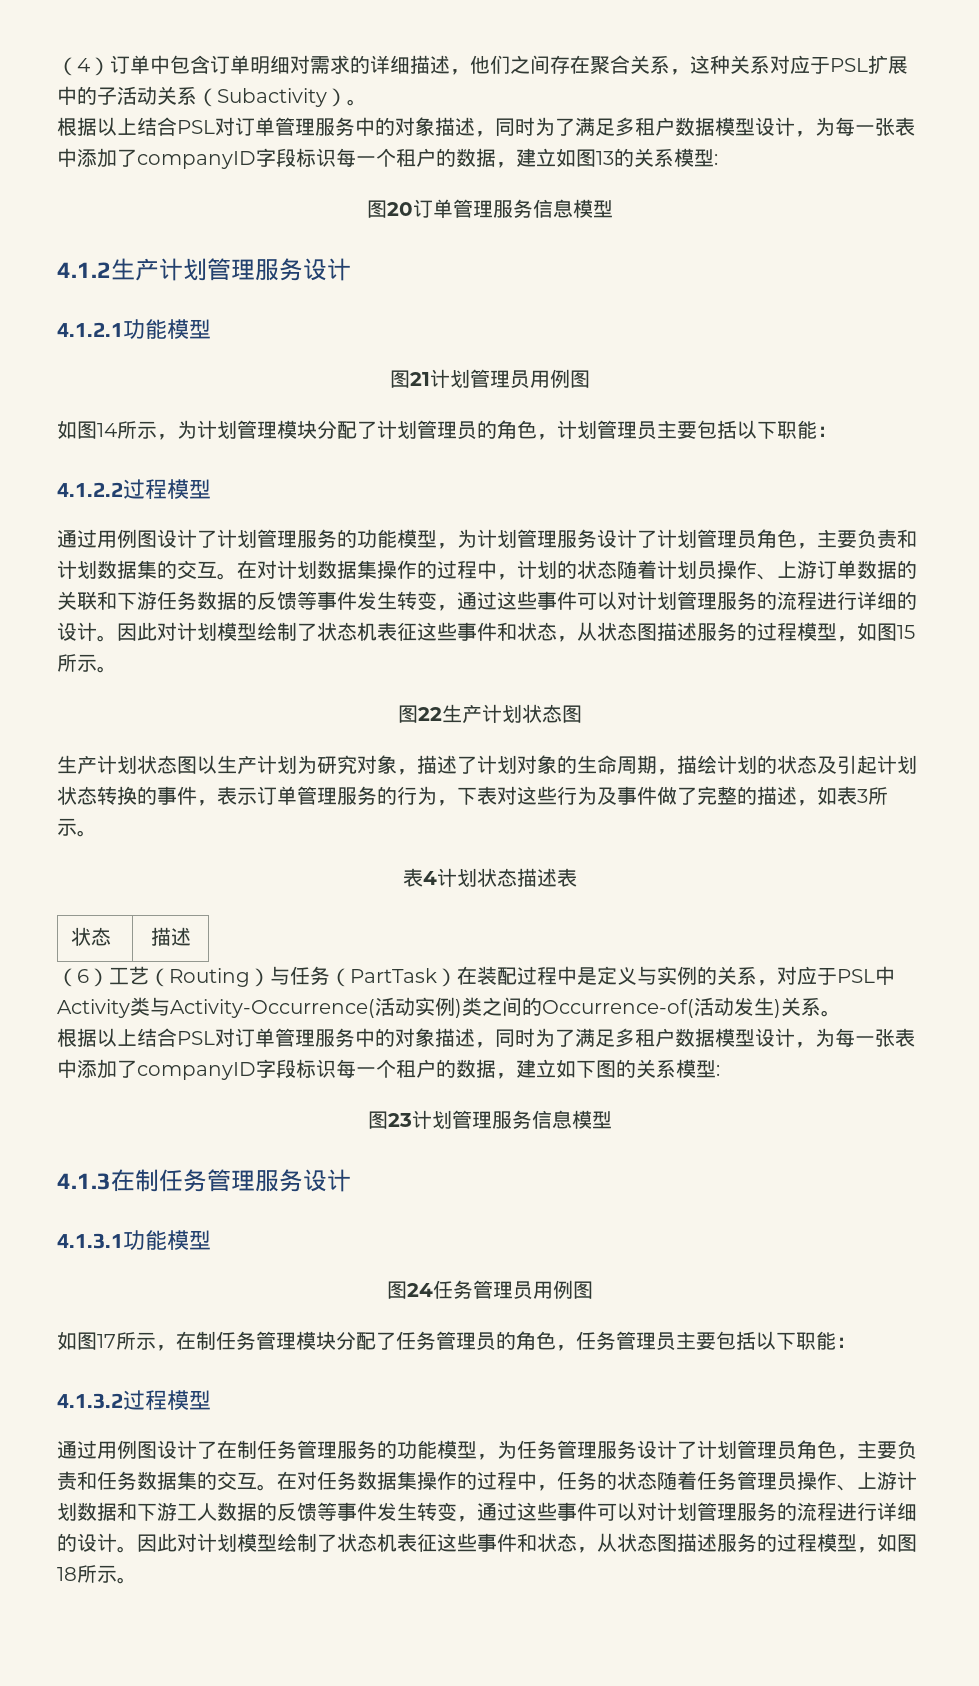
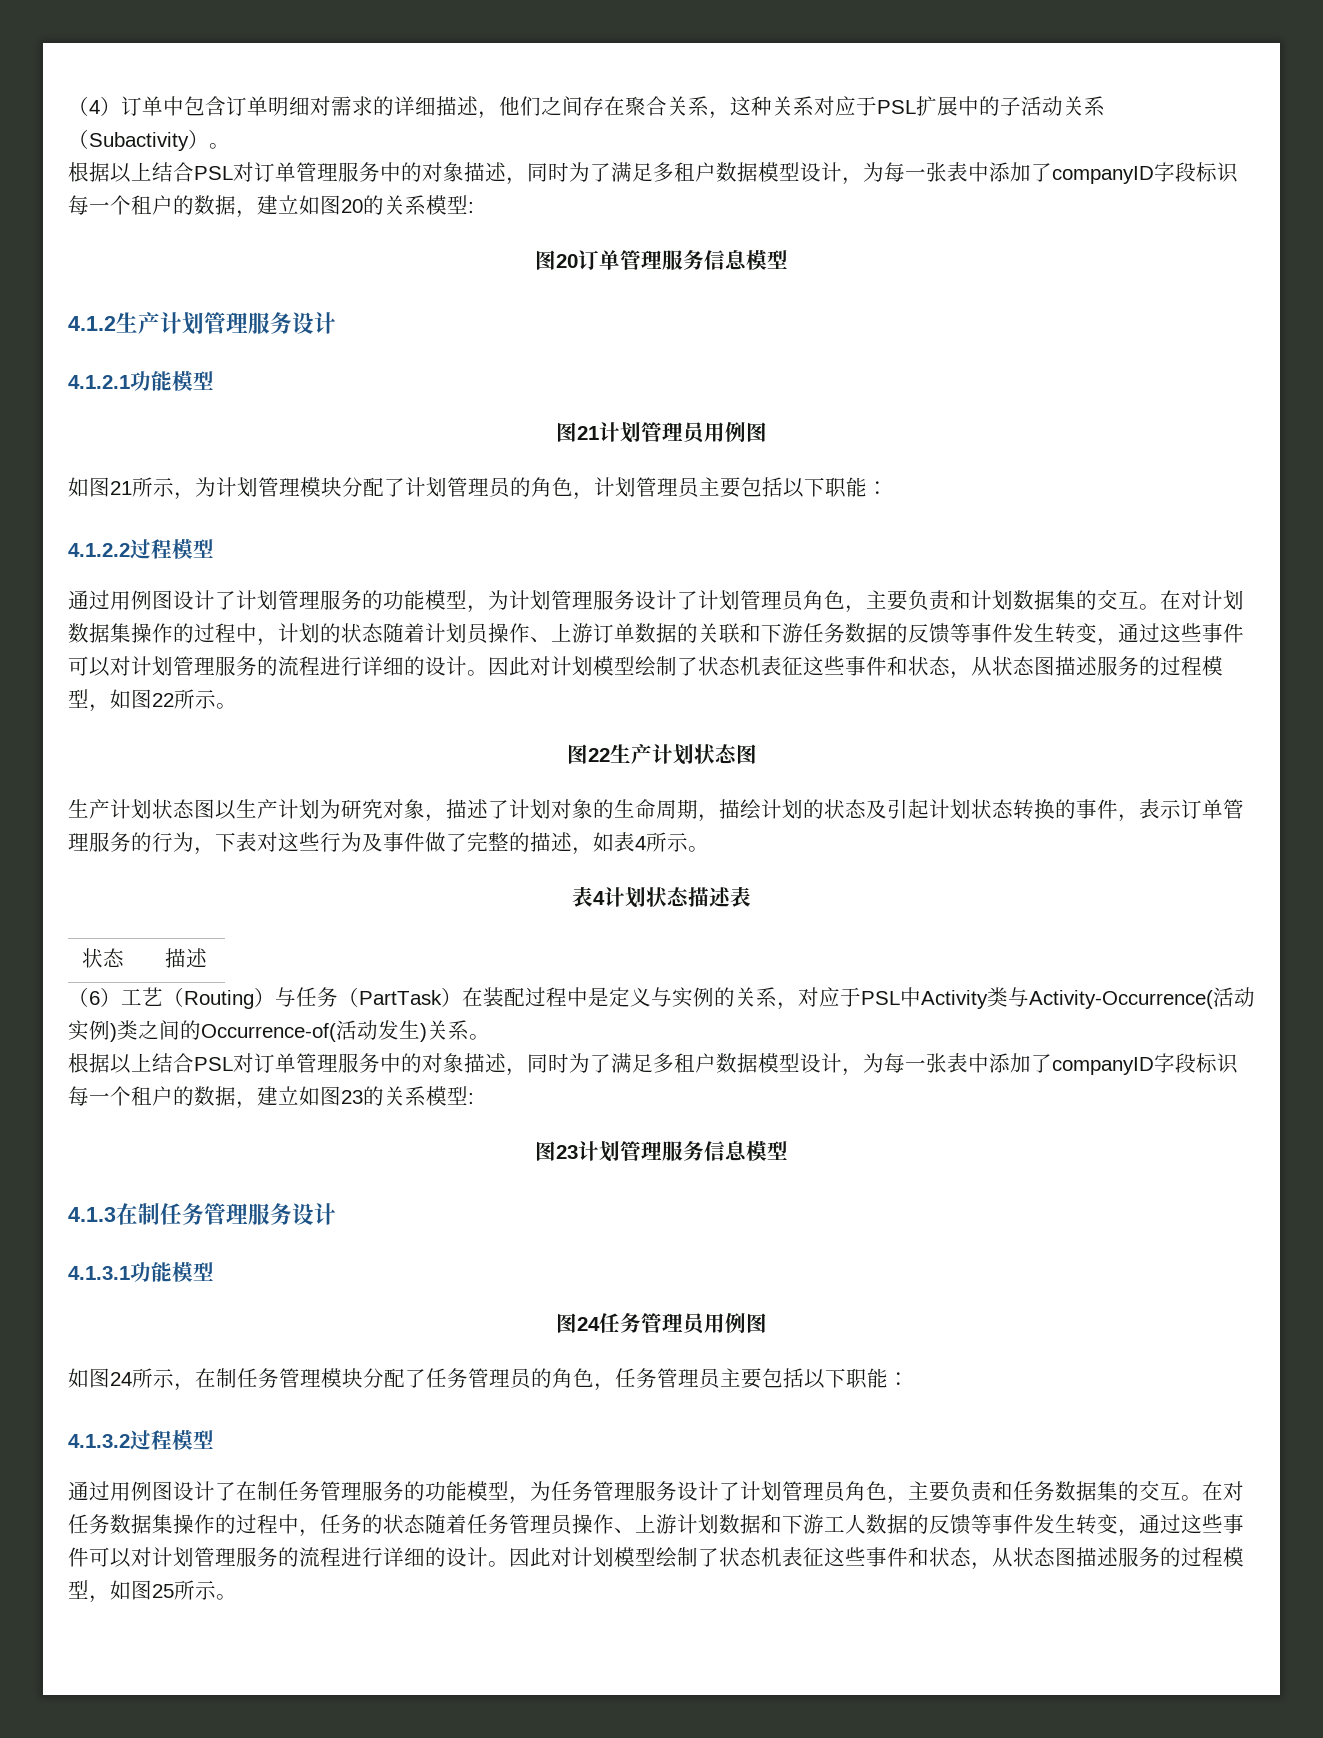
- 根据以上结合PSL对订单管理服务中的对象描述，同时为了满足多租户数据模型设计，为每一张表中添加了companyID字段标识每一个租户的数据，建立如图13的关系模型:
+ 根据以上结合PSL对订单管理服务中的对象描述，同时为了满足多租户数据模型设计，为每一张表中添加了companyID字段标识每一个租户的数据，建立如图20的关系模型:
- 如图14所示，为计划管理模块分配了计划管理员的角色，计划管理员主要包括以下职能：
+ 如图21所示，为计划管理模块分配了计划管理员的角色，计划管理员主要包括以下职能：
- 因此对计划模型绘制了状态机表征这些事件和状态，从状态图描述服务的过程模型，如图15所示。
+ 因此对计划模型绘制了状态机表征这些事件和状态，从状态图描述服务的过程模型，如图22所示。
- 生产计划状态图以生产计划为研究对象，描述了计划对象的生命周期，描绘计划的状态及引起计划状态转换的事件，表示订单管理服务的行为，下表对这些行为及事件做了完整的描述，如表3所示。
+ 生产计划状态图以生产计划为研究对象，描述了计划对象的生命周期，描绘计划的状态及引起计划状态转换的事件，表示订单管理服务的行为，下表对这些行为及事件做了完整的描述，如表4所示。
- 根据以上结合PSL对订单管理服务中的对象描述，同时为了满足多租户数据模型设计，为每一张表中添加了companyID字段标识每一个租户的数据，建立如下图的关系模型:
+ 根据以上结合PSL对订单管理服务中的对象描述，同时为了满足多租户数据模型设计，为每一张表中添加了companyID字段标识每一个租户的数据，建立如图23的关系模型:
- 如图17所示，在制任务管理模块分配了任务管理员的角色，任务管理员主要包括以下职能：
+ 如图24所示，在制任务管理模块分配了任务管理员的角色，任务管理员主要包括以下职能：
- 因此对计划模型绘制了状态机表征这些事件和状态，从状态图描述服务的过程模型，如图18所示。
+ 因此对计划模型绘制了状态机表征这些事件和状态，从状态图描述服务的过程模型，如图25所示。

